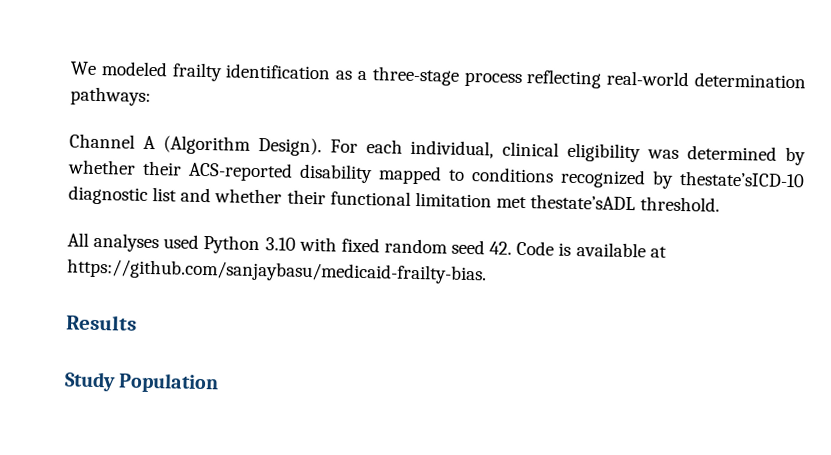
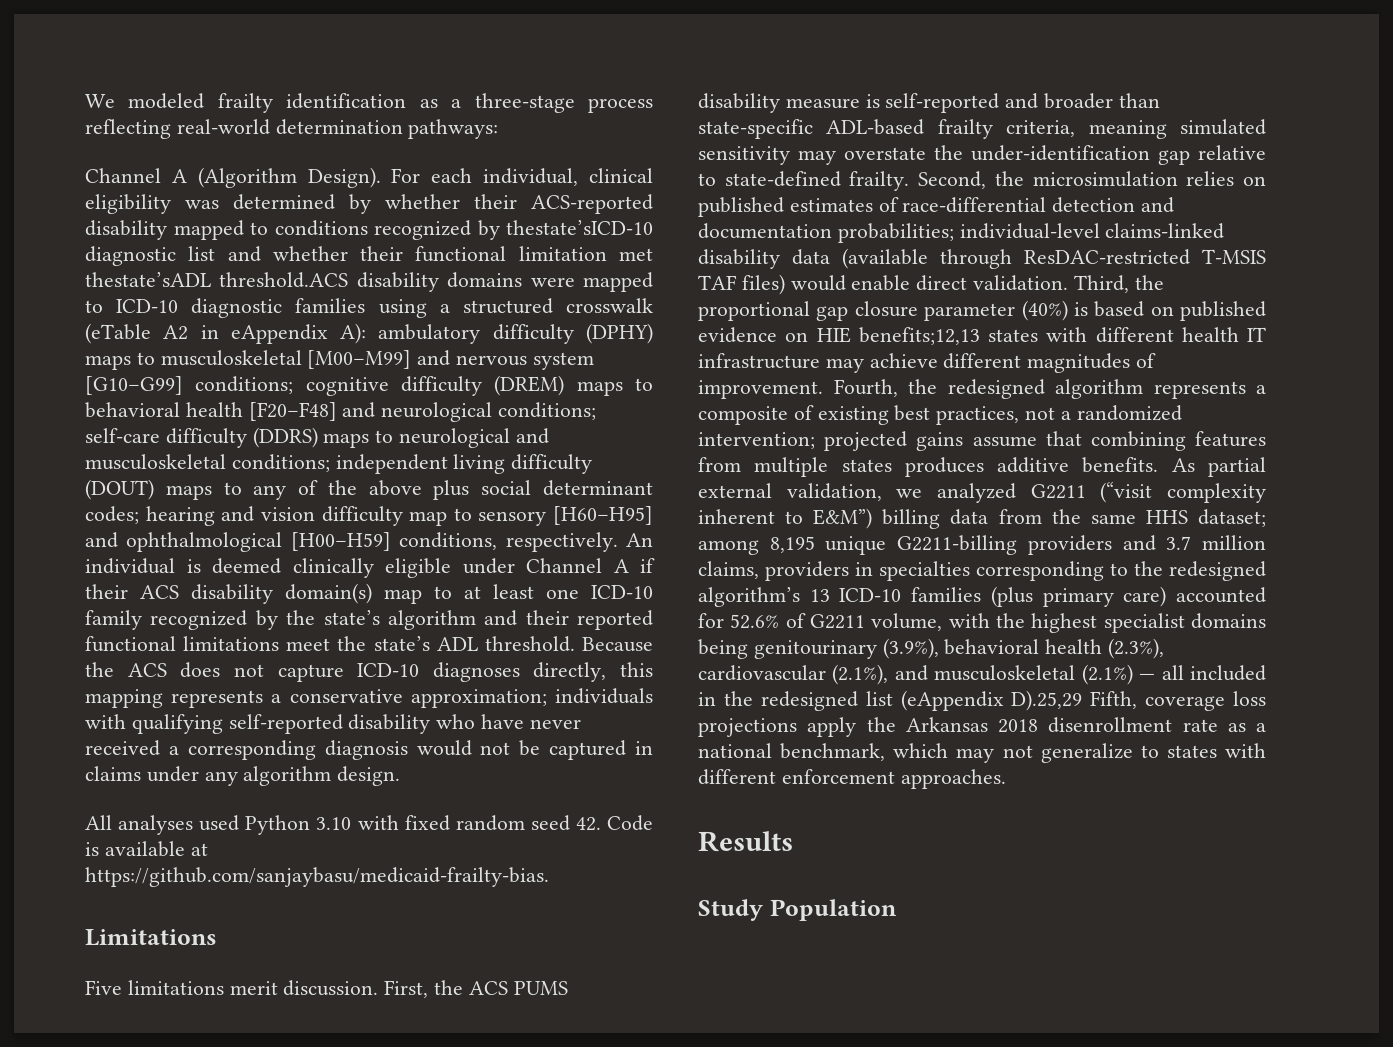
- For each individual, clinical eligibility was determined by whether their ACS-reported disability mapped to conditions recognized by thestate’sICD-10 diagnostic list and whether their functional limitation met thestate’sADL threshold.
+ For each individual, clinical eligibility was determined by whether their ACS-reported disability mapped to conditions recognized by thestate’sICD-10 diagnostic list and whether their functional limitation met thestate’sADL threshold.ACS disability domains were mapped to ICD-10 diagnostic families using a structured crosswalk (eTable A2 in eAppendix A): ambulatory difficulty (DPHY) maps to musculoskeletal [M00–M99] and nervous system [G10–G99] conditions; cognitive difficulty (DREM) maps to behavioral health [F20–F48] and neurological conditions; self-care difficulty (DDRS) maps to neurological and musculoskeletal conditions; independent living difficulty (DOUT) maps to any of the above plus social determinant codes; hearing and vision difficulty map to sensory [H60–H95] and ophthalmological [H00–H59] conditions, respectively. An individual is deemed clinically eligible under Channel A if their ACS disability domain(s) map to at least one ICD-10 family recognized by the state’s algorithm and their reported functional limitations meet the state’s ADL threshold. Because the ACS does not capture ICD-10 diagnoses directly, this mapping represents a conservative approximation; individuals with qualifying self-reported disability who have never received a corresponding diagnosis would not be captured in claims under any algorithm design.
+ Limitations
+ Five limitations merit discussion. First, the ACS PUMS disability measure is self-reported and broader than state-specific ADL-based frailty criteria, meaning simulated sensitivity may overstate the under-identification gap relative to state-defined frailty. Second, the microsimulation relies on published estimates of race-differential detection and documentation probabilities; individual-level claims-linked disability data (available through ResDAC-restricted T-MSIS TAF files) would enable direct validation. Third, the proportional gap closure parameter (40%) is based on published evidence on HIE benefits;12,13 states with different health IT infrastructure may achieve different magnitudes of improvement. Fourth, the redesigned algorithm represents a composite of existing best practices, not a randomized intervention; projected gains assume that combining features from multiple states produces additive benefits. As partial external validation, we analyzed G2211 (“visit complexity inherent to E&M”) billing data from the same HHS dataset; among 8,195 unique G2211-billing providers and 3.7 million claims, providers in specialties corresponding to the redesigned algorithm’s 13 ICD-10 families (plus primary care) accounted for 52.6% of G2211 volume, with the highest specialist domains being genitourinary (3.9%), behavioral health (2.3%), cardiovascular (2.1%), and musculoskeletal (2.1%) — all included in the redesigned list (eAppendix D).25,29 Fifth, coverage loss projections apply the Arkansas 2018 disenrollment rate as a national benchmark, which may not generalize to states with different enforcement approaches.

